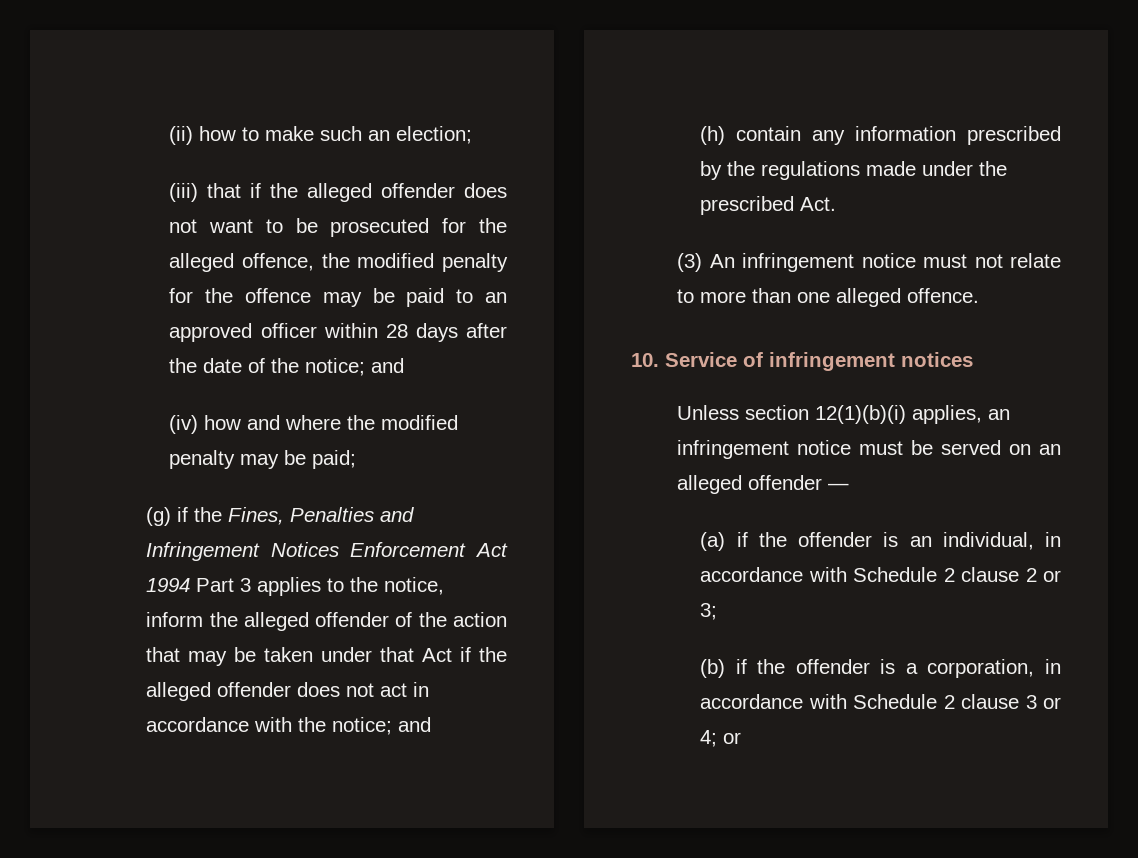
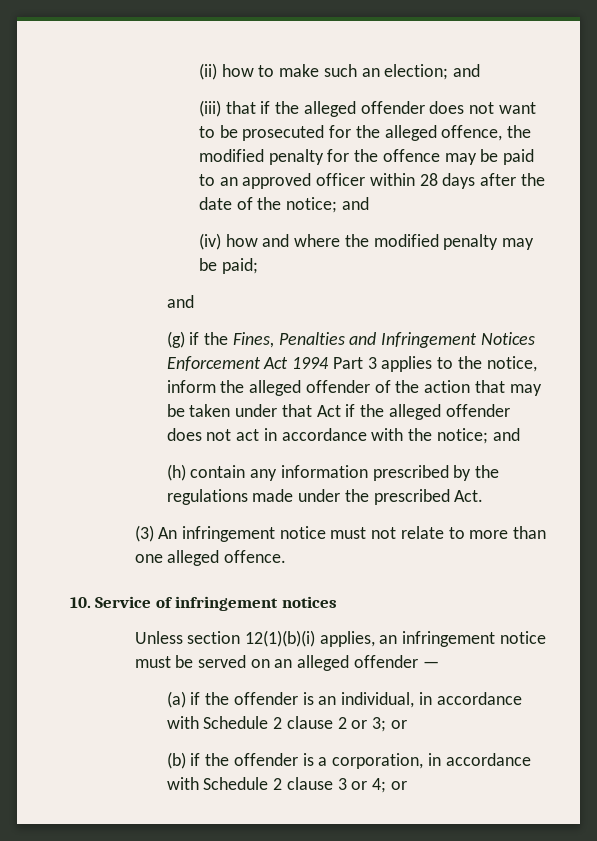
- (ii) how to make such an election;
+ (ii) how to make such an election; and
  (iv) how and where the modified penalty may be paid;
+ and
- (a) if the offender is an individual, in accordance with Schedule 2 clause 2 or 3;
+ (a) if the offender is an individual, in accordance with Schedule 2 clause 2 or 3; or

